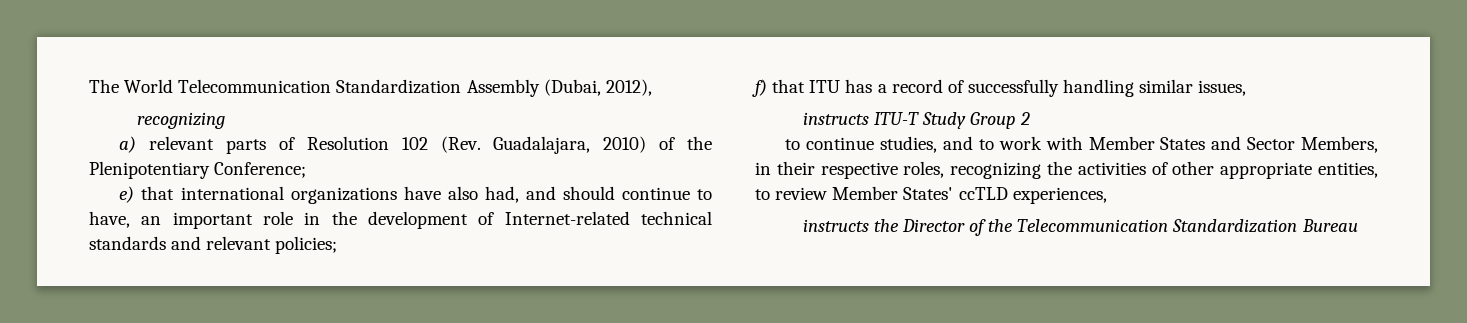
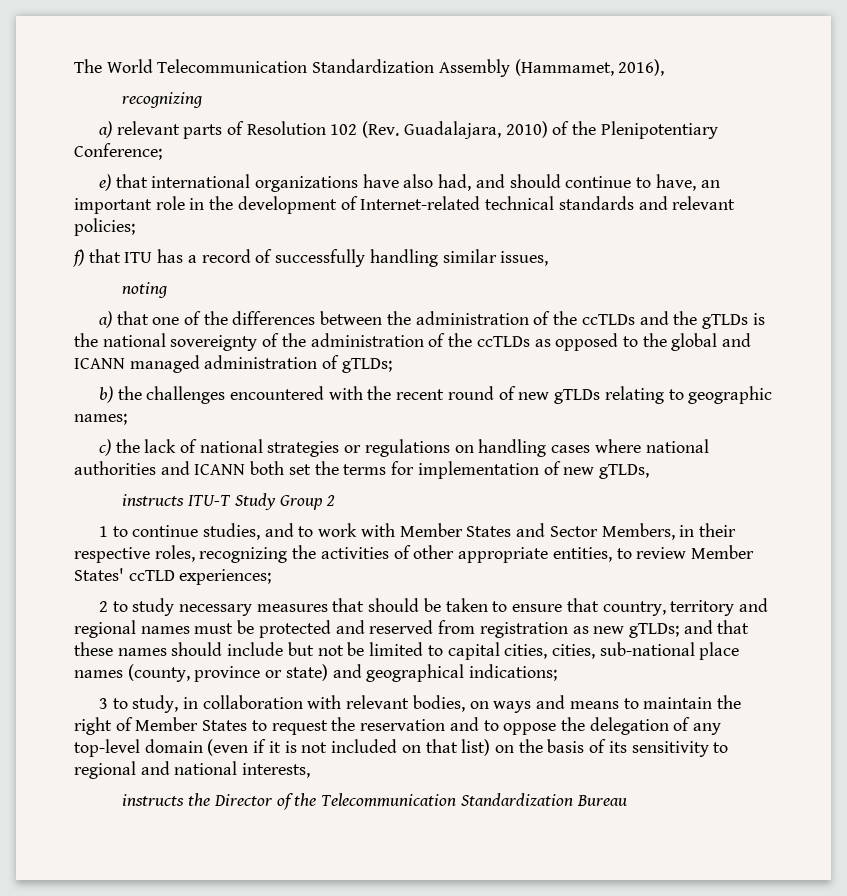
- The World Telecommunication Standardization Assembly (Dubai, 2012),
+ The World Telecommunication Standardization Assembly (Hammamet, 2016),
+ noting
+ a) that one of the differences between the administration of the ccTLDs and the gTLDs is the national sovereignty of the administration of the ccTLDs as opposed to the global and ICANN managed administration of gTLDs;
+ b) the challenges encountered with the recent round of new gTLDs relating to geographic names;
+ c) the lack of national strategies or regulations on handling cases where national authorities and ICANN both set the terms for implementation of new gTLDs,
- to continue studies, and to work with Member States and Sector Members, in their respective roles, recognizing the activities of other appropriate entities, to review Member States' ccTLD experiences,
+ 1 to continue studies, and to work with Member States and Sector Members, in their respective roles, recognizing the activities of other appropriate entities, to review Member States' ccTLD experiences;
+ 2 to study necessary measures that should be taken to ensure that country, territory and regional names must be protected and reserved from registration as new gTLDs; and that these names should include but not be limited to capital cities, cities, sub-national place names (county, province or state) and geographical indications;
+ 3 to study, in collaboration with relevant bodies, on ways and means to maintain the right of Member States to request the reservation and to oppose the delegation of any top-level domain (even if it is not included on that list) on the basis of its sensitivity to regional and national interests,

